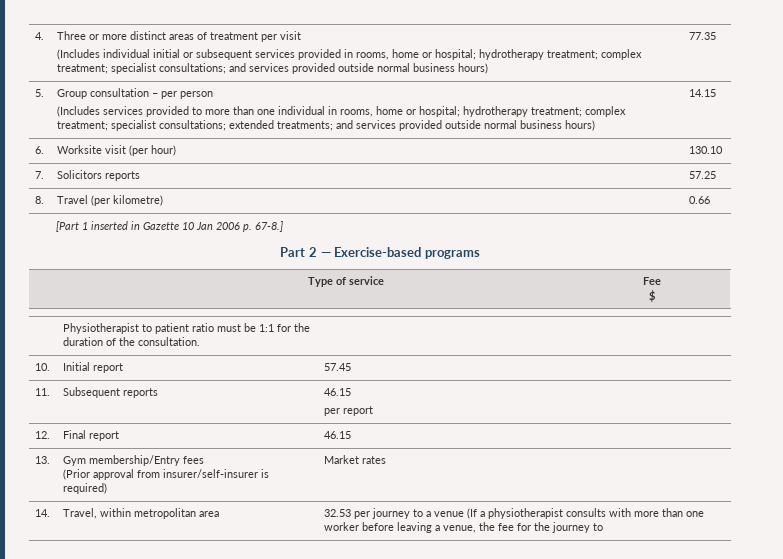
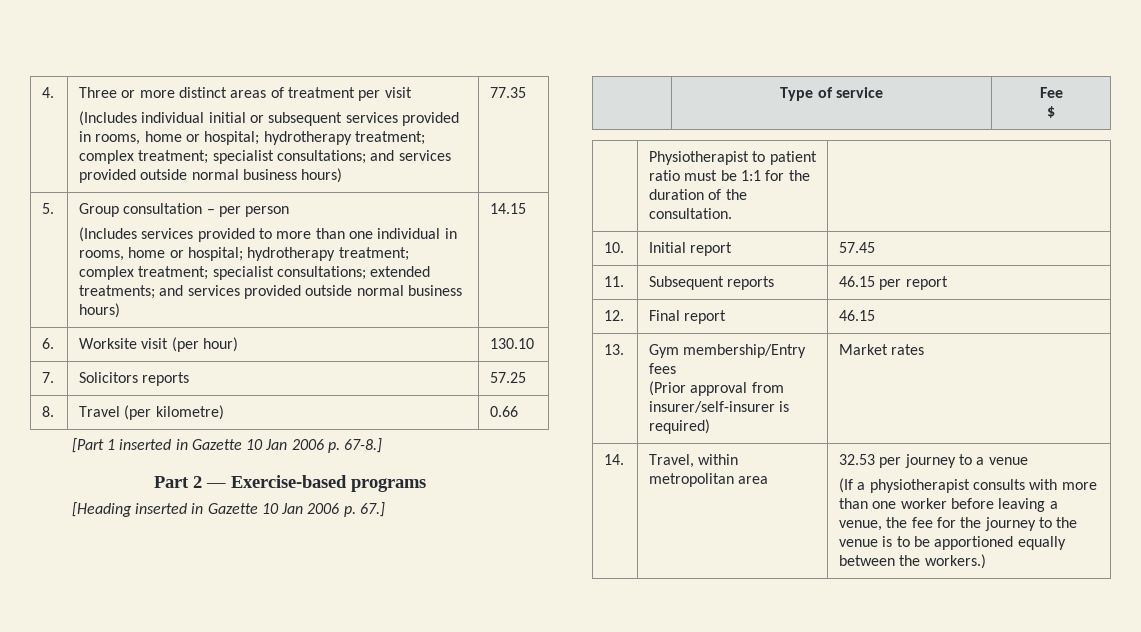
+ [Heading inserted in Gazette 10 Jan 2006 p. 67.]
- 11. | Subsequent reports | 46.15
- per report
+ 11. | Subsequent reports | 46.15 per report
- 14. | Travel, within metropolitan area | 32.53 per journey to a venue (If a physiotherapist consults with more than one worker before leaving a venue, the fee for the journey to
+ 14. | Travel, within metropolitan area | 32.53 per journey to a venue
+ (If a physiotherapist consults with more than one worker before leaving a venue, the fee for the journey to the venue is to be apportioned equally between the workers.)

